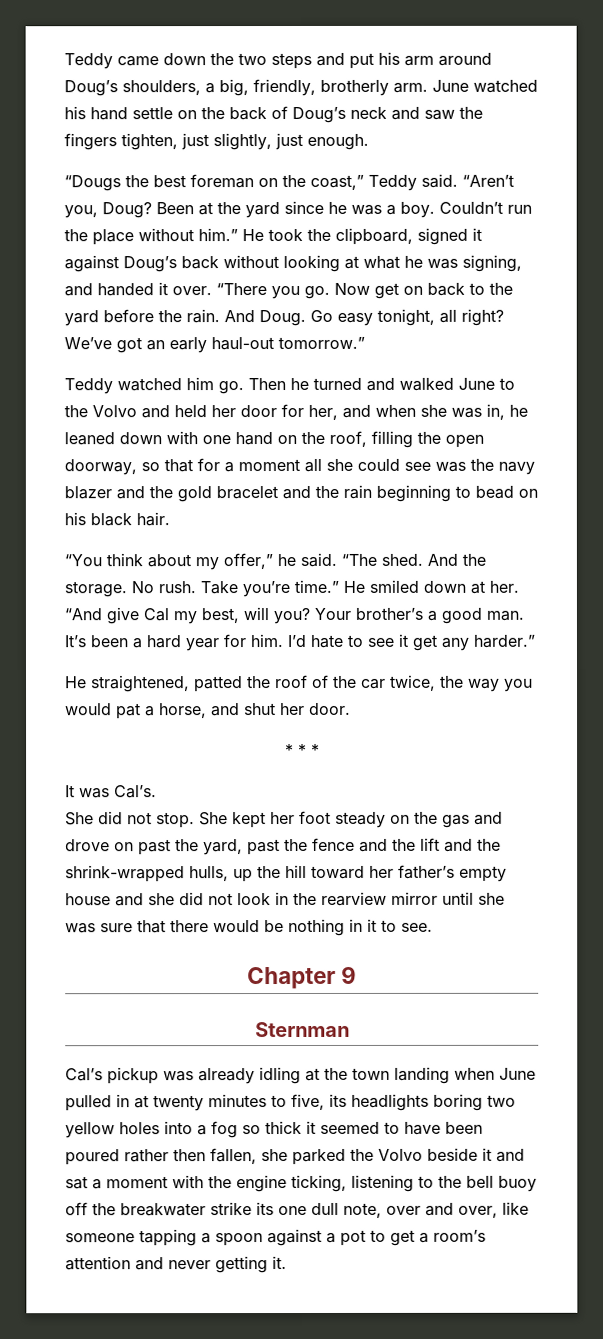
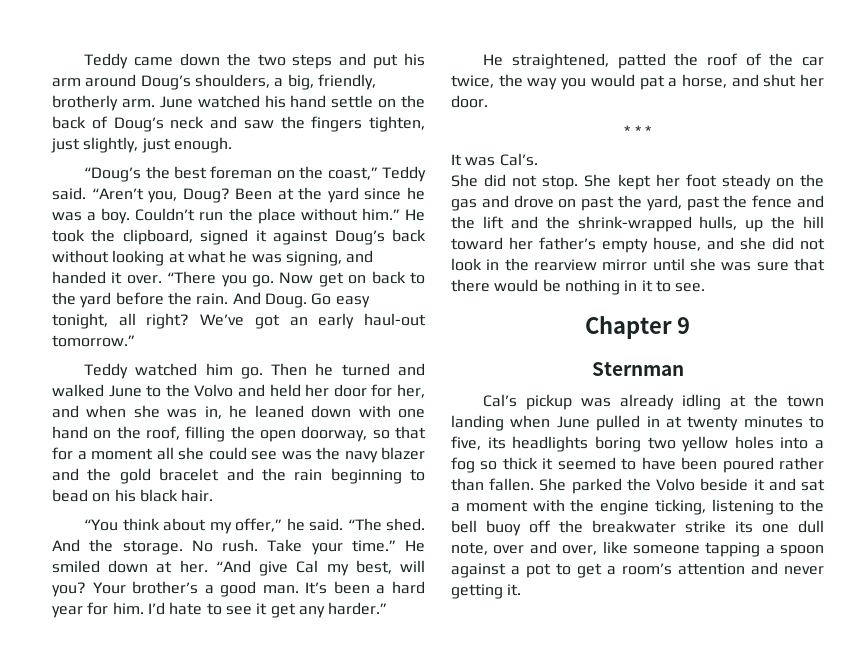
- “Dougs the best foreman on the coast,” Teddy said.
+ “Doug’s the best foreman on the coast,” Teddy said.
- Take you’re time.”
+ Take your time.”
- She kept her foot steady on the gas and drove on past the yard, past the fence and the lift and the shrink-wrapped hulls, up the hill toward her father’s empty house and she did not look in the rearview mirror until she was sure that there would be nothing in it to see.
+ She kept her foot steady on the gas and drove on past the yard, past the fence and the lift and the shrink-wrapped hulls, up the hill toward her father’s empty house, and she did not look in the rearview mirror until she was sure that there would be nothing in it to see.
- Cal’s pickup was already idling at the town landing when June pulled in at twenty minutes to five, its headlights boring two yellow holes into a fog so thick it seemed to have been poured rather then fallen, she parked the Volvo beside it and sat a moment with the engine ticking, listening to the bell buoy off the breakwater strike its one dull note, over and over, like someone tapping a spoon against a pot to get a room’s attention and never getting it.
+ Cal’s pickup was already idling at the town landing when June pulled in at twenty minutes to five, its headlights boring two yellow holes into a fog so thick it seemed to have been poured rather than fallen. She parked the Volvo beside it and sat a moment with the engine ticking, listening to the bell buoy off the breakwater strike its one dull note, over and over, like someone tapping a spoon against a pot to get a room’s attention and never getting it.

